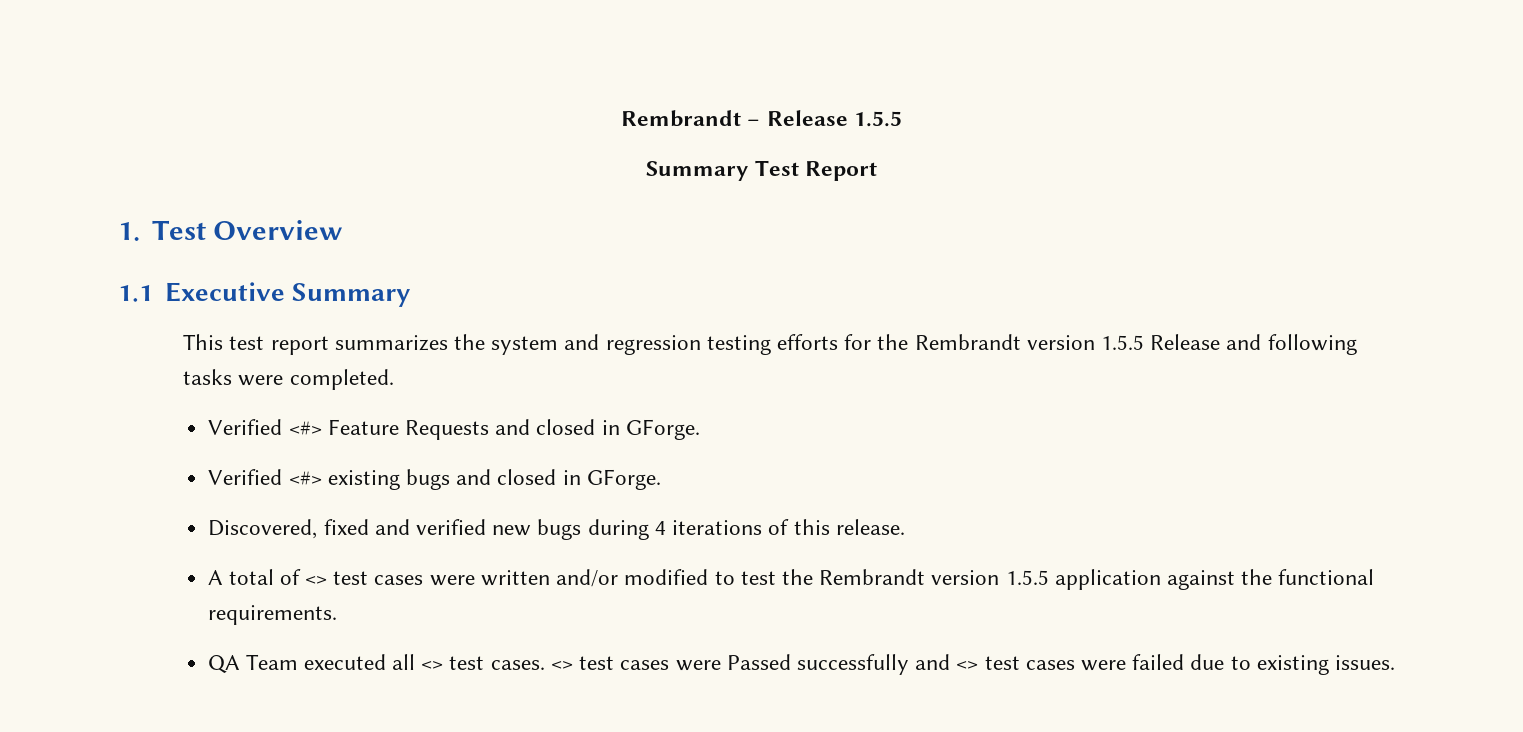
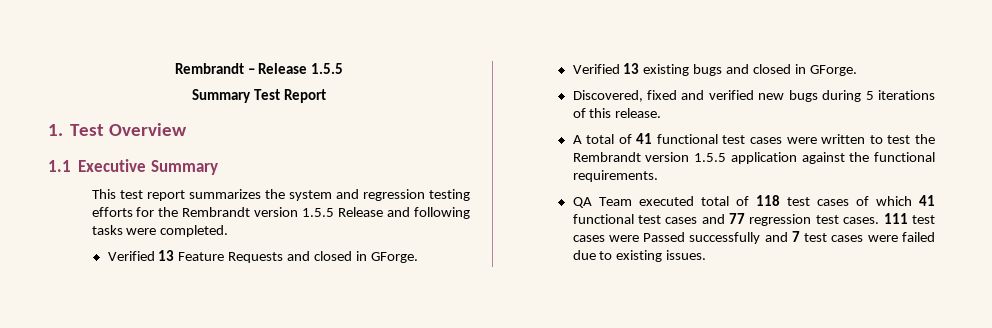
- Verified <#> Feature Requests and closed in GForge.
+ Verified 13 Feature Requests and closed in GForge.
- Verified <#> existing bugs and closed in GForge.
+ Verified 13 existing bugs and closed in GForge.
- Discovered, fixed and verified new bugs during 4 iterations of this release.
+ Discovered, fixed and verified new bugs during 5 iterations of this release.
- A total of <> test cases were written and/or modified to test the Rembrandt version 1.5.5 application against the functional requirements.
+ A total of 41 functional test cases were written to test the Rembrandt version 1.5.5 application against the functional requirements.
- QA Team executed all <> test cases.
+ QA Team executed total of 118 test cases of which 41 functional test cases and 77 regression test cases.
- <> test cases were Passed successfully and <> test cases were failed due to existing issues.
+ 111 test cases were Passed successfully and 7 test cases were failed due to existing issues.

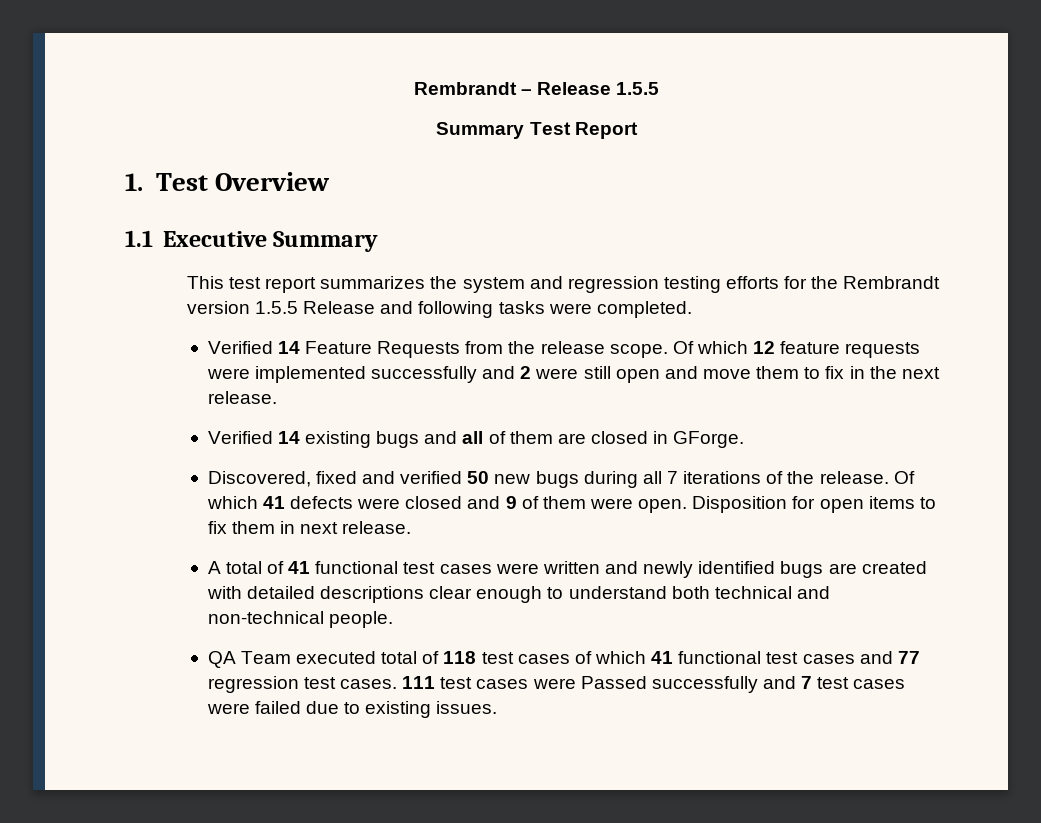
- Verified 13 Feature Requests and closed in GForge.
- Verified 13 existing bugs and closed in GForge.
+ Verified 14 Feature Requests from the release scope. Of which 12 feature requests were implemented successfully and 2 were still open and move them to fix in the next release.
+ Verified 14 existing bugs and all of them are closed in GForge.
- Discovered, fixed and verified new bugs during 5 iterations of this release.
+ Discovered, fixed and verified 50 new bugs during all 7 iterations of the release. Of which 41 defects were closed and 9 of them were open. Disposition for open items to fix them in next release.
- A total of 41 functional test cases were written to test the Rembrandt version 1.5.5 application against the functional requirements.
+ A total of 41 functional test cases were written and newly identified bugs are created with detailed descriptions clear enough to understand both technical and non-technical people.

